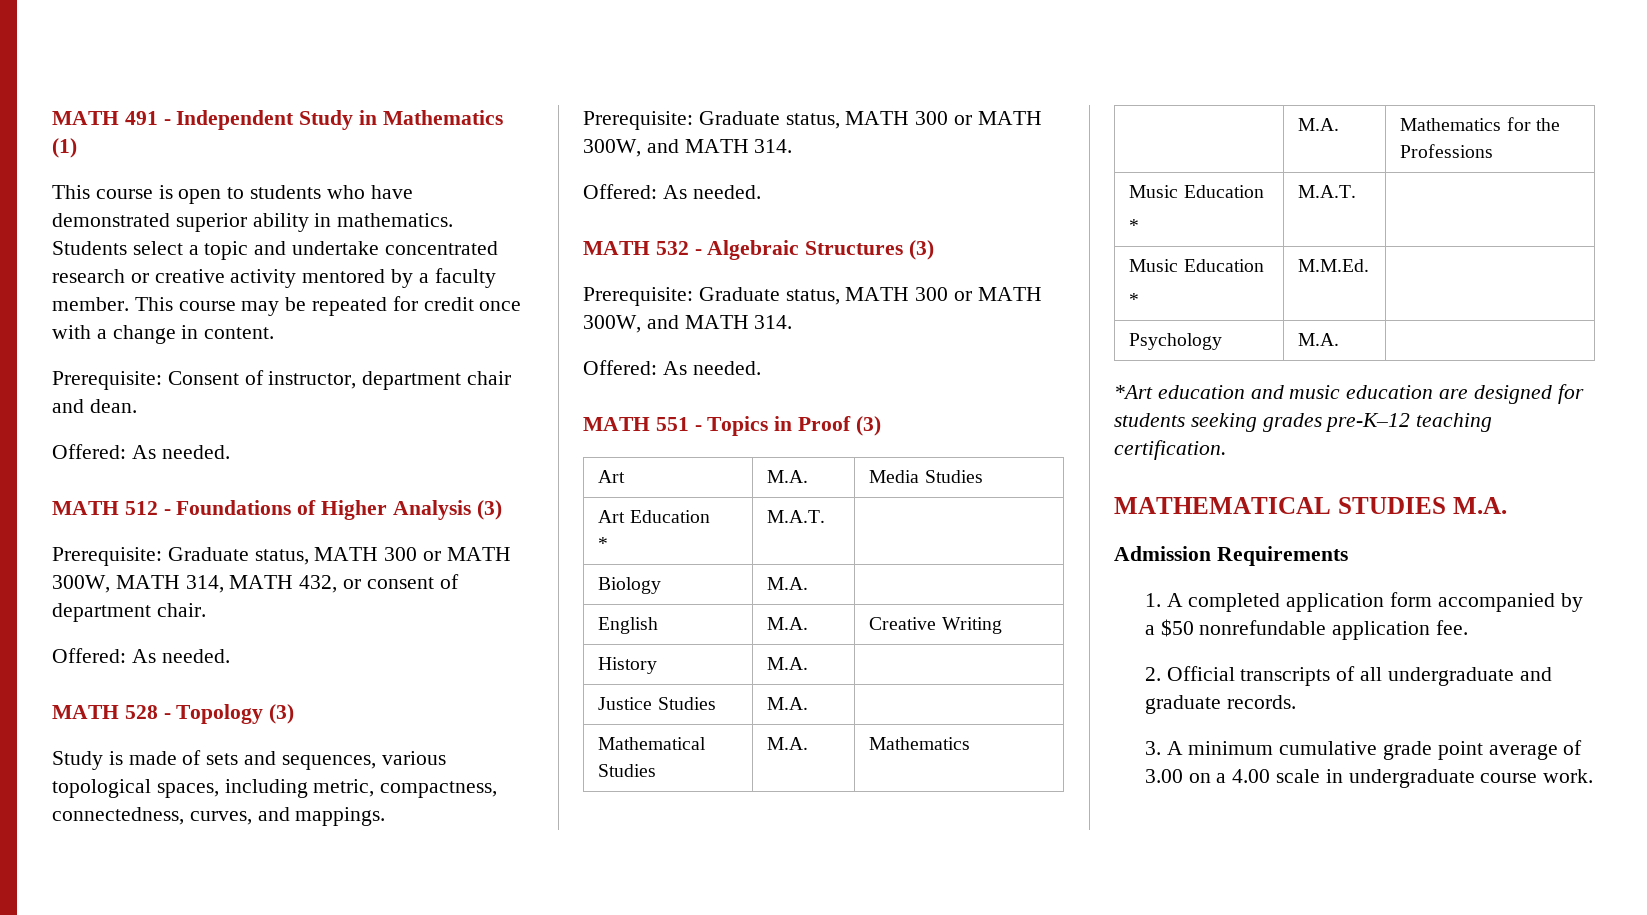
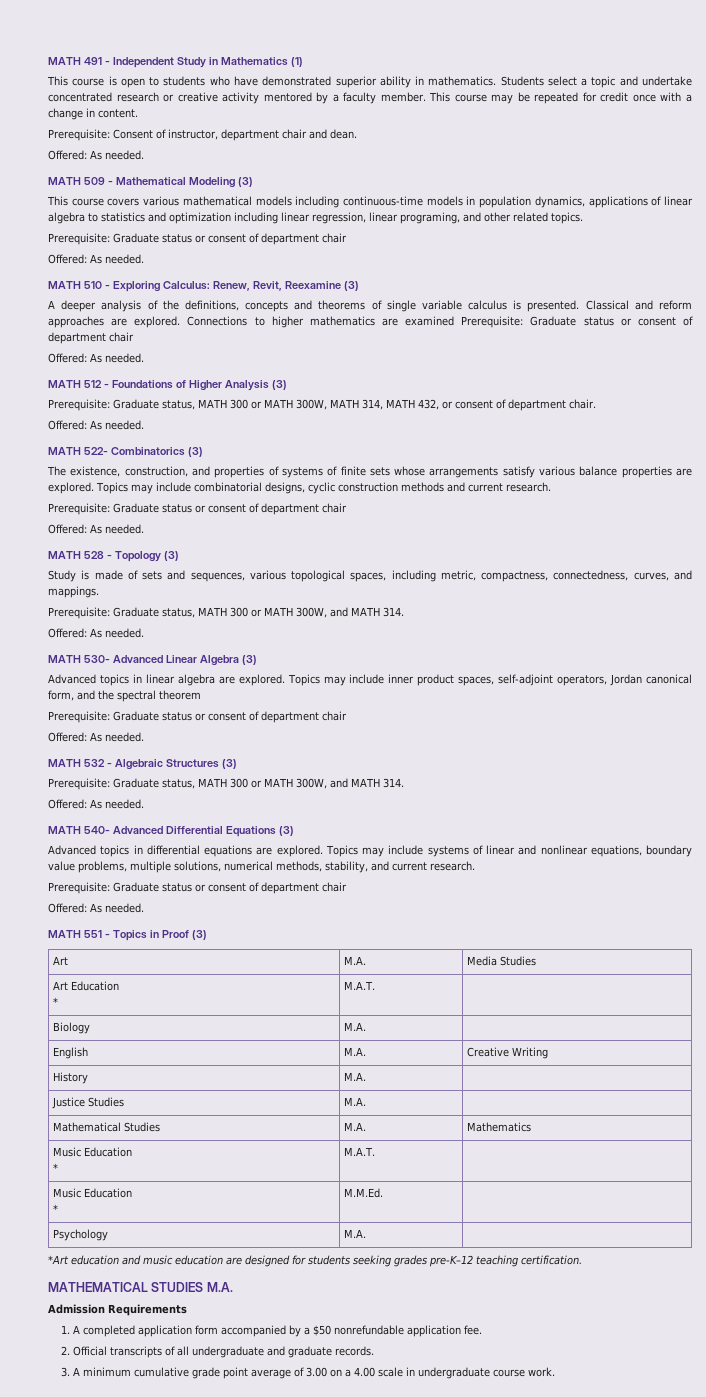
+ MATH 509 - Mathematical Modeling (3)
+ This course covers various mathematical models including continuous-time models in population dynamics, applications of linear algebra to statistics and optimization including linear regression, linear programing, and other related topics.
+ Prerequisite: Graduate status or consent of department chair
+ Offered: As needed.
+ MATH 510 - Exploring Calculus: Renew, Revit, Reexamine (3)
+ A deeper analysis of the definitions, concepts and theorems of single variable calculus is presented. Classical and reform approaches are explored. Connections to higher mathematics are examined Prerequisite: Graduate status or consent of department chair
+ Offered: As needed.
+ MATH 522- Combinatorics (3)
+ The existence, construction, and properties of systems of finite sets whose arrangements satisfy various balance properties are explored. Topics may include combinatorial designs, cyclic construction methods and current research.
+ Prerequisite: Graduate status or consent of department chair
+ Offered: As needed.
+ MATH 530- Advanced Linear Algebra (3)
+ Advanced topics in linear algebra are explored. Topics may include inner product spaces, self-adjoint operators, Jordan canonical form, and the spectral theorem
+ Prerequisite: Graduate status or consent of department chair
+ Offered: As needed.
+ MATH 540- Advanced Differential Equations (3)
+ Advanced topics in differential equations are explored. Topics may include systems of linear and nonlinear equations, boundary value problems, multiple solutions, numerical methods, stability, and current research.
+ Prerequisite: Graduate status or consent of department chair
+ Offered: As needed.
- | M.A. | Mathematics for the Professions

